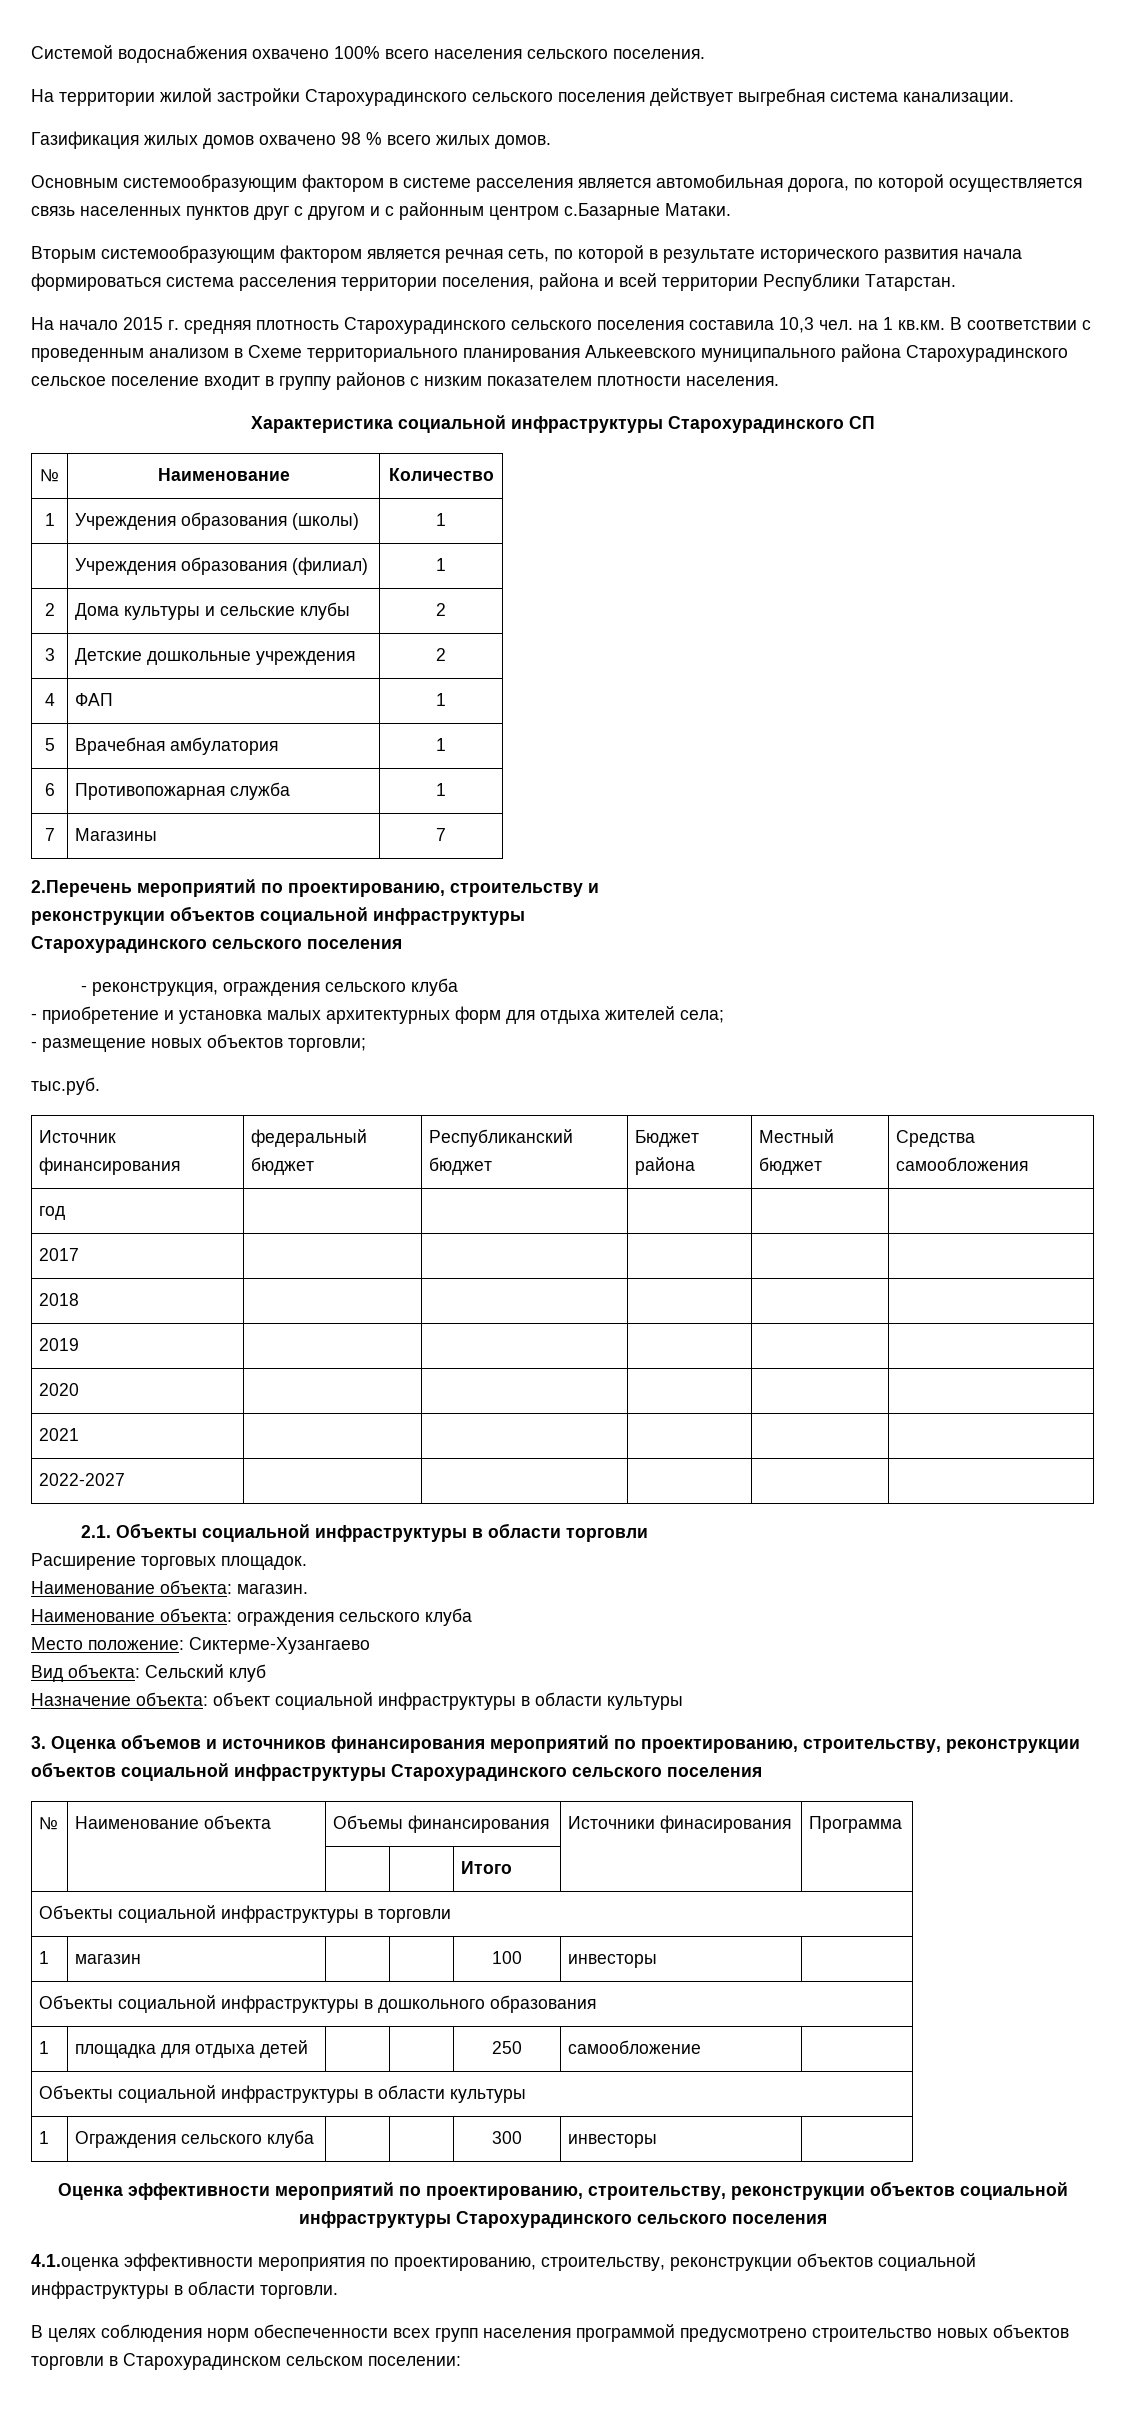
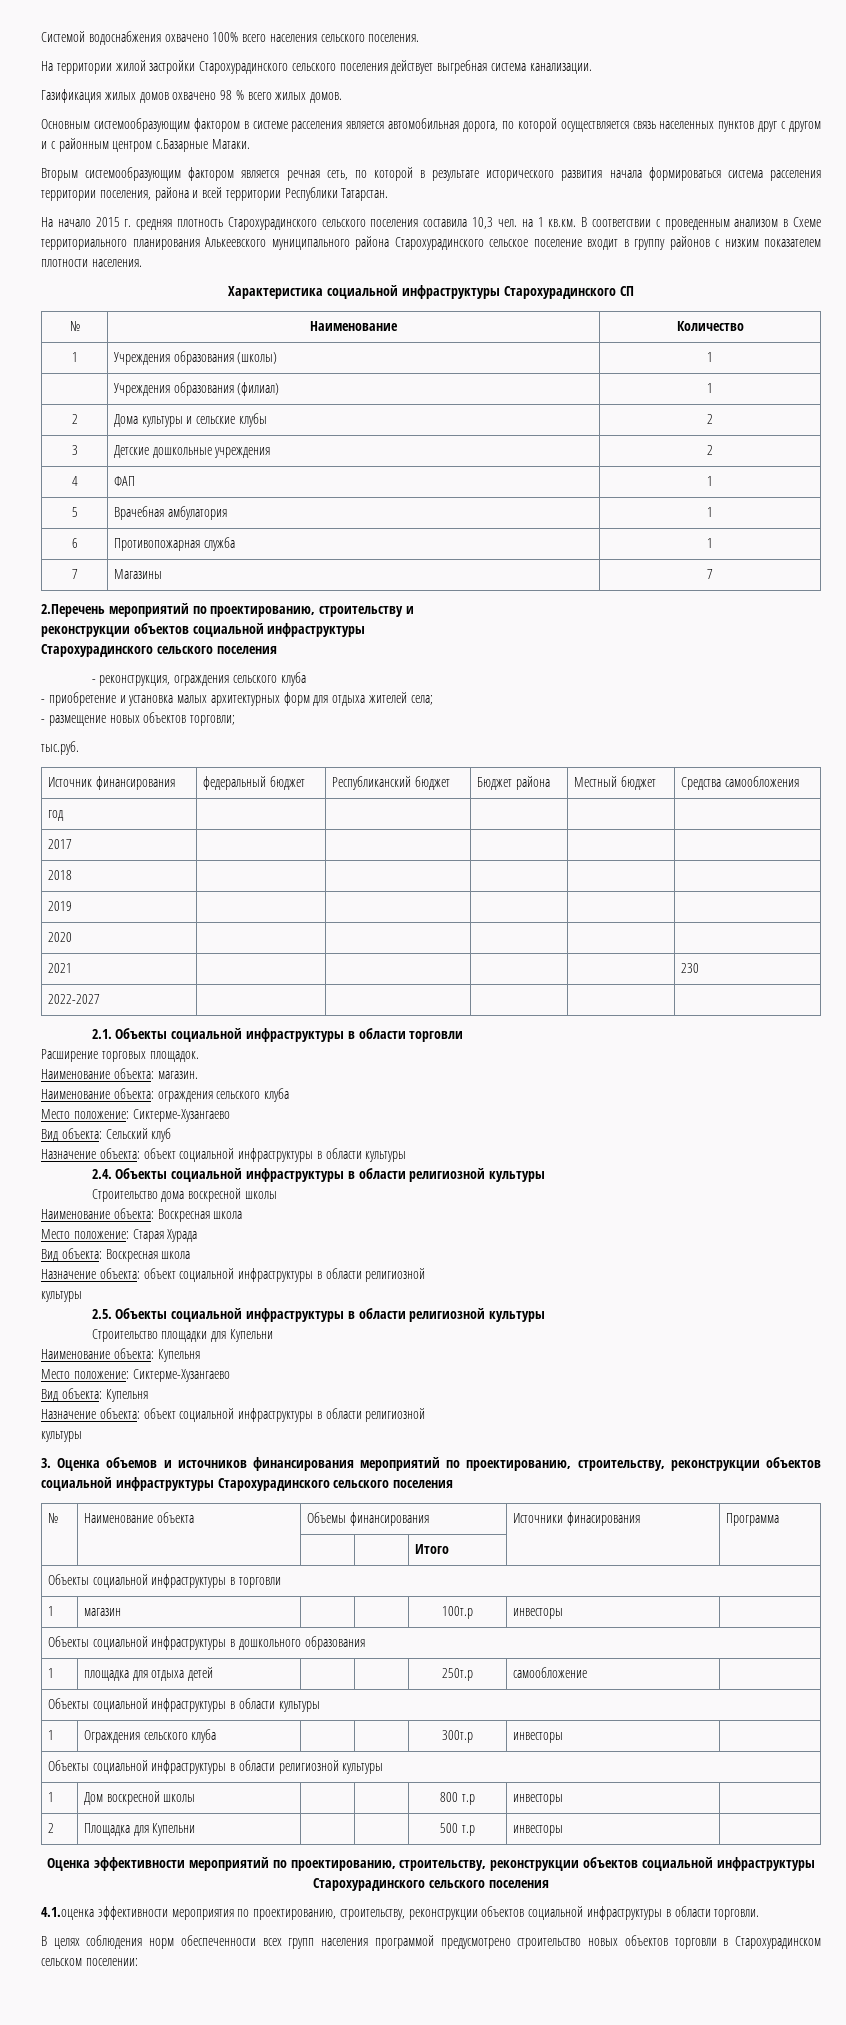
- 2021 | | | | |
+ 2021 | | | | | 230
+ 2.4. Объекты социальной инфраструктуры в области религиозной культуры
+ Строительство дома воскресной школы
+ Наименование объекта: Воскресная школа
+ Место положение: Старая Хурада
+ Вид объекта: Воскресная школа
+ Назначение объекта: объект социальной инфраструктуры в области религиозной
+ культуры
+ 2.5. Объекты социальной инфраструктуры в области религиозной культуры
+ Строительство площадки для Купельни
+ Наименование объекта: Купельня
+ Место положение: Сиктерме-Хузангаево
+ Вид объекта: Купельня
+ Назначение объекта: объект социальной инфраструктуры в области религиозной
+ культуры
- 1 | магазин | | | 100 | инвесторы |
+ 1 | магазин | | | 100т.р | инвесторы |
- 1 | площадка для отдыха детей | | | 250 | самообложение |
+ 1 | площадка для отдыха детей | | | 250т.р | самообложение |
- 1 | Ограждения сельского клуба | | | 300 | инвесторы |
+ 1 | Ограждения сельского клуба | | | 300т.р | инвесторы |
+ Объекты социальной инфраструктуры в области религиозной культуры
+ 1 | Дом воскресной школы | | | 800 т.р | инвесторы |
+ 2 | Площадка для Купельни | | | 500 т.р | инвесторы |

